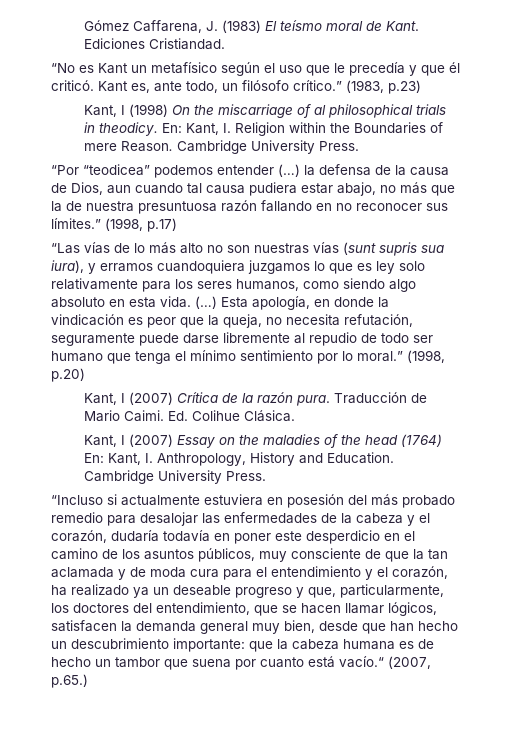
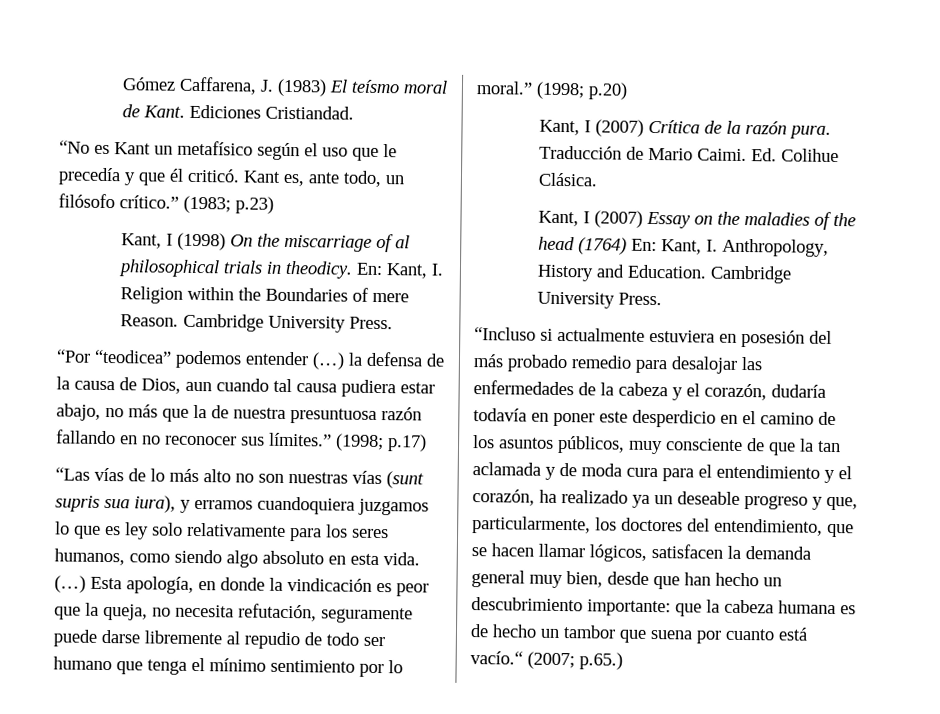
- (1983, p.23)
+ (1983; p.23)
- (1998, p.17)
+ (1998; p.17)
- (1998, p.20)
+ (1998; p.20)
- que la cabeza humana es de hecho un tambor que suena por cuanto está vacío.“ (2007, p.65.)
+ que la cabeza humana es de hecho un tambor que suena por cuanto está vacío.“ (2007; p.65.)

